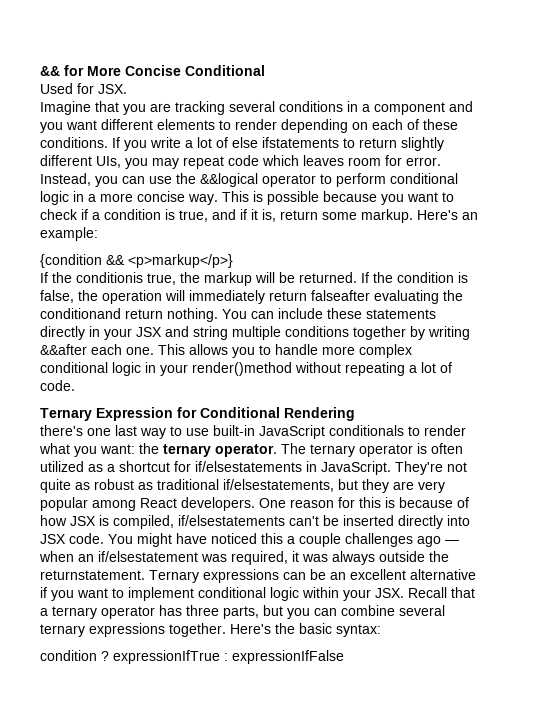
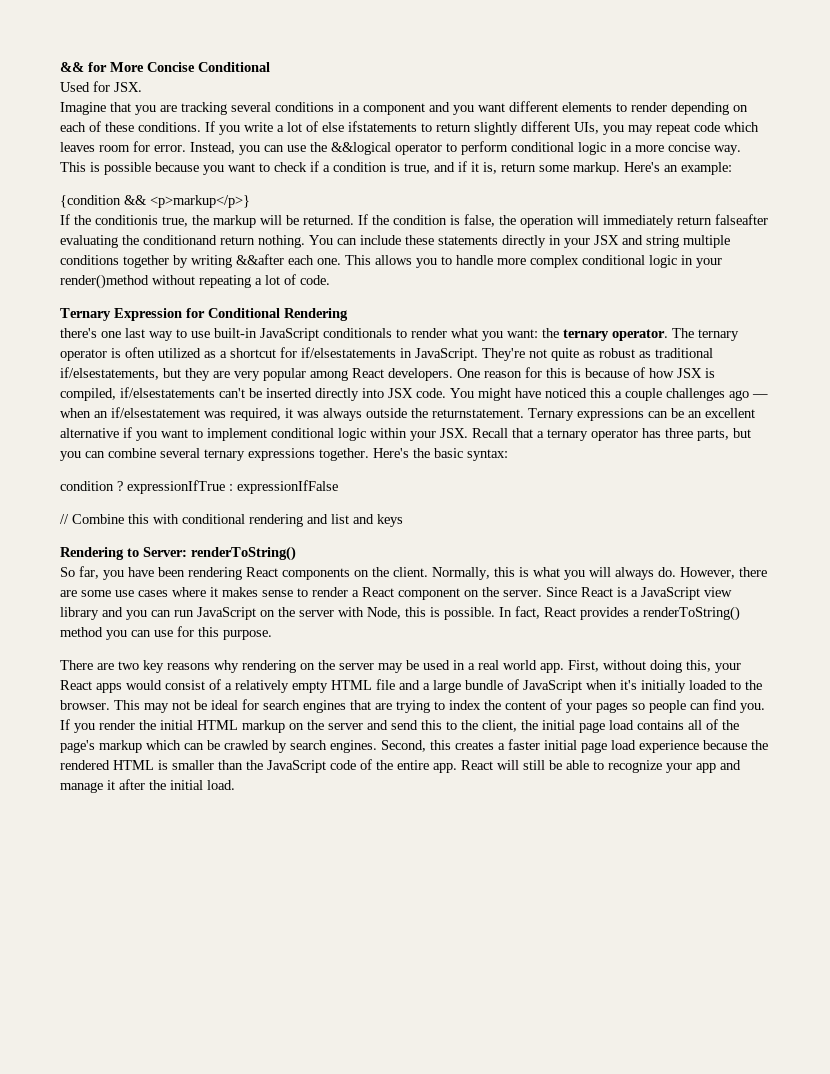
+ // Combine this with conditional rendering and list and keys
+ Rendering to Server: renderToString()
+ So far, you have been rendering React components on the client. Normally, this is what you will always do. However, there are some use cases where it makes sense to render a React component on the server. Since React is a JavaScript view library and you can run JavaScript on the server with Node, this is possible. In fact, React provides a renderToString() method you can use for this purpose.
+ There are two key reasons why rendering on the server may be used in a real world app. First, without doing this, your React apps would consist of a relatively empty HTML file and a large bundle of JavaScript when it's initially loaded to the browser. This may not be ideal for search engines that are trying to index the content of your pages so people can find you. If you render the initial HTML markup on the server and send this to the client, the initial page load contains all of the page's markup which can be crawled by search engines. Second, this creates a faster initial page load experience because the rendered HTML is smaller than the JavaScript code of the entire app. React will still be able to recognize your app and manage it after the initial load.

